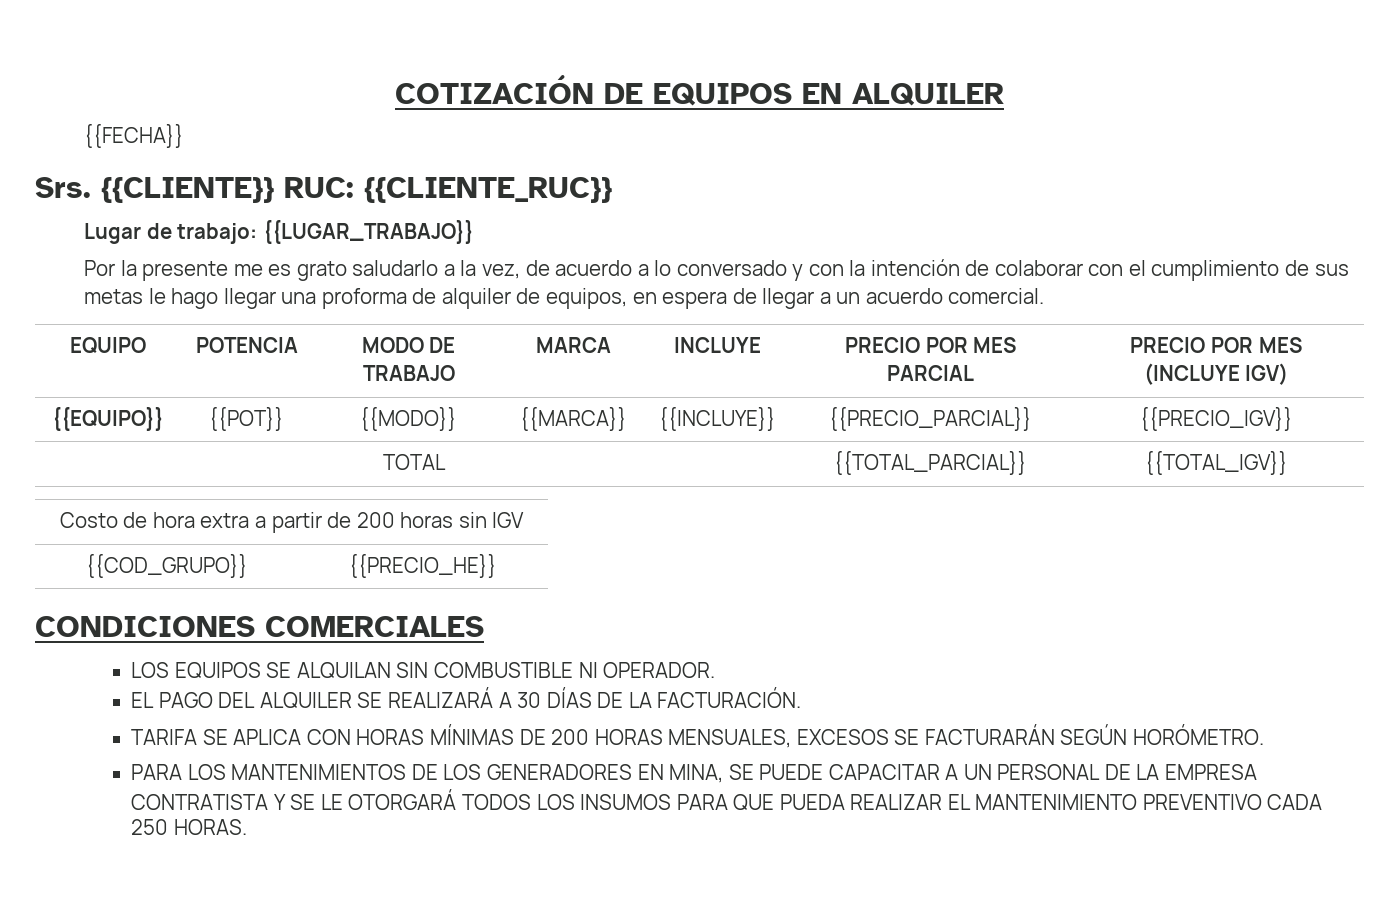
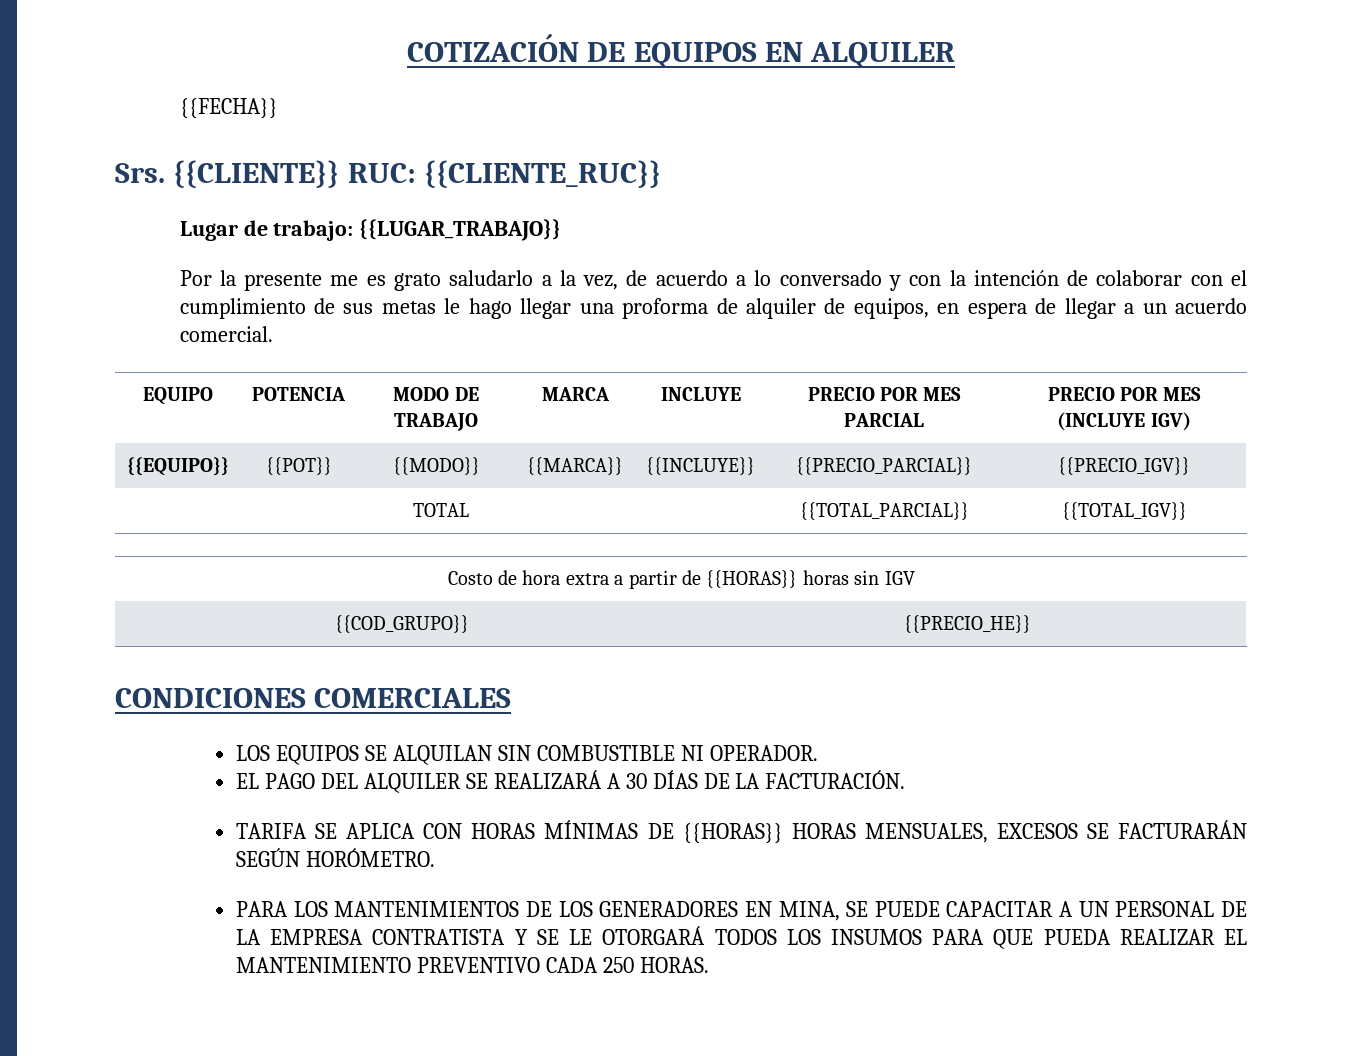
- Costo de hora extra a partir de 200 horas sin IGV
+ Costo de hora extra a partir de {{HORAS}} horas sin IGV
- TARIFA SE APLICA CON HORAS MÍNIMAS DE 200 HORAS MENSUALES, EXCESOS SE FACTURARÁN SEGÚN HORÓMETRO.
+ TARIFA SE APLICA CON HORAS MÍNIMAS DE {{HORAS}} HORAS MENSUALES, EXCESOS SE FACTURARÁN SEGÚN HORÓMETRO.

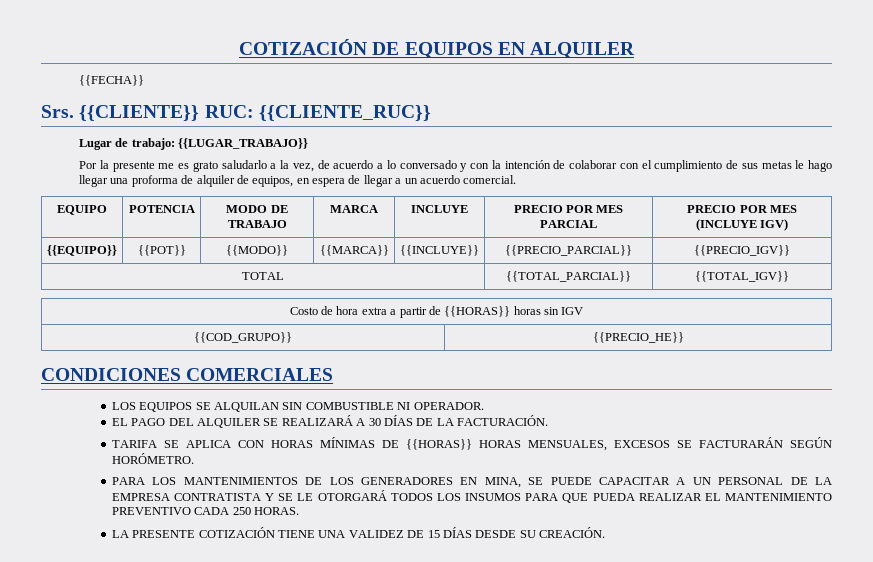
+ LA PRESENTE COTIZACIÓN TIENE UNA VALIDEZ DE 15 DÍAS DESDE SU CREACIÓN.

